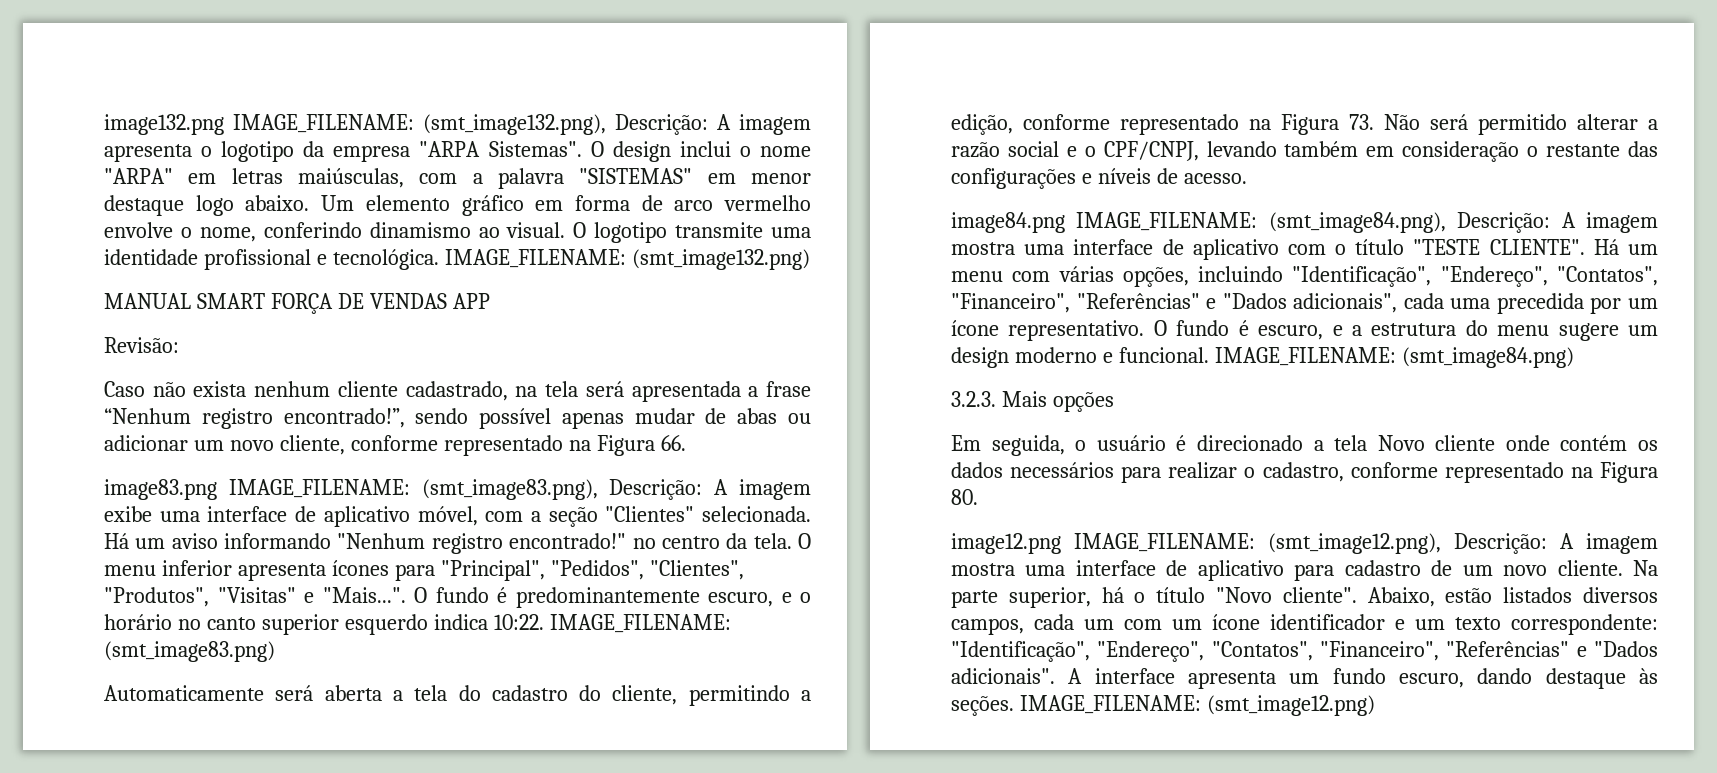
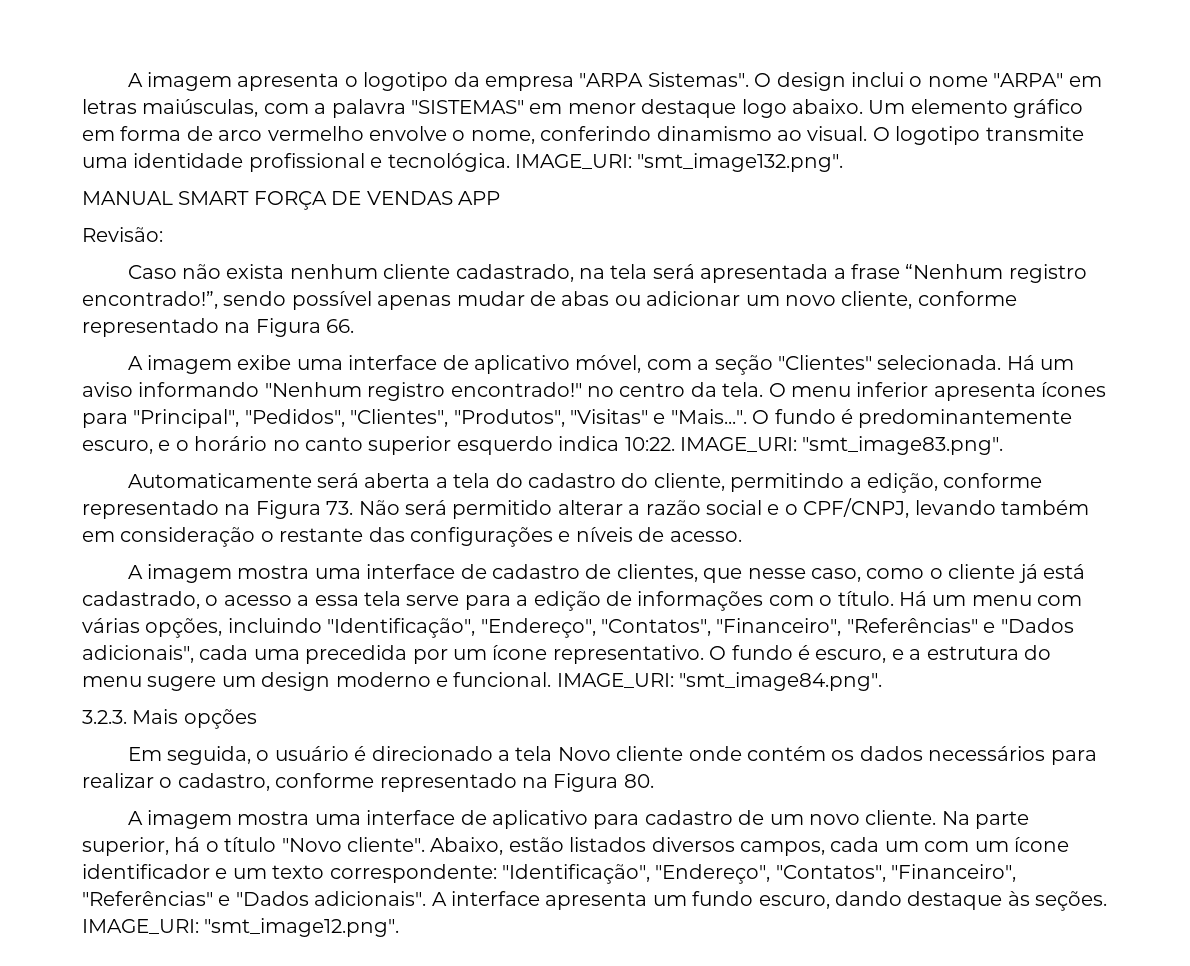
- image132.png IMAGE_FILENAME: (smt_image132.png), Descrição: A imagem apresenta o logotipo da empresa "ARPA Sistemas".
+ A imagem apresenta o logotipo da empresa "ARPA Sistemas".
- IMAGE_FILENAME: (smt_image132.png)
+ IMAGE_URI: "smt_image132.png".
- image83.png IMAGE_FILENAME: (smt_image83.png), Descrição: A imagem exibe uma interface de aplicativo móvel, com a seção "Clientes" selecionada.
+ A imagem exibe uma interface de aplicativo móvel, com a seção "Clientes" selecionada.
- IMAGE_FILENAME: (smt_image83.png)
+ IMAGE_URI: "smt_image83.png".
- image84.png IMAGE_FILENAME: (smt_image84.png), Descrição: A imagem mostra uma interface de aplicativo com o título "TESTE CLIENTE".
+ A imagem mostra uma interface de cadastro de clientes, que nesse caso, como o cliente já está cadastrado, o acesso a essa tela serve para a edição de informações com o título.
- IMAGE_FILENAME: (smt_image84.png)
+ IMAGE_URI: "smt_image84.png".
- image12.png IMAGE_FILENAME: (smt_image12.png), Descrição: A imagem mostra uma interface de aplicativo para cadastro de um novo cliente.
+ A imagem mostra uma interface de aplicativo para cadastro de um novo cliente.
- IMAGE_FILENAME: (smt_image12.png)
+ IMAGE_URI: "smt_image12.png".

